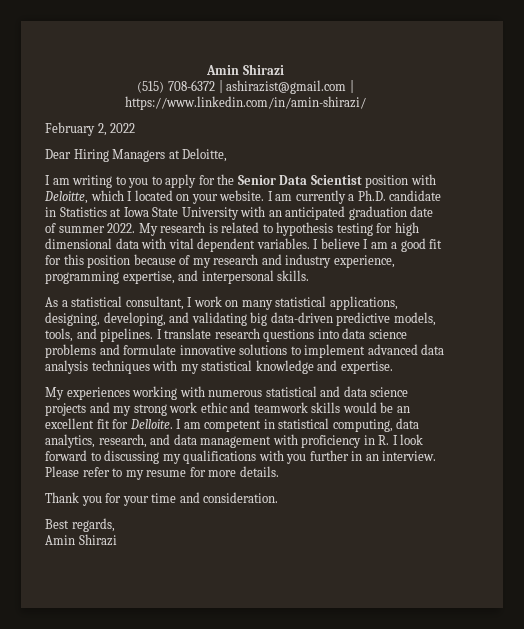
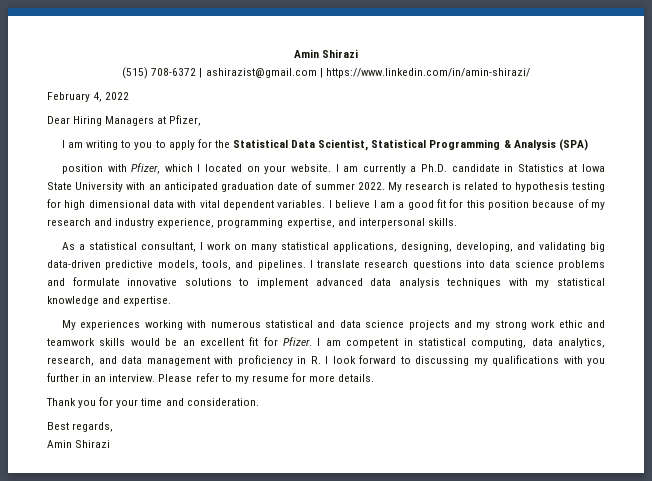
- February 2, 2022
+ February 4, 2022
- Dear Hiring Managers at Deloitte,
+ Dear Hiring Managers at Pfizer,
- I am writing to you to apply for the Senior Data Scientist position with Deloitte, which I located on your website.
+ I am writing to you to apply for the Statistical Data Scientist, Statistical Programming & Analysis (SPA)
+ position with Pfizer, which I located on your website.
- My experiences working with numerous statistical and data science projects and my strong work ethic and teamwork skills would be an excellent fit for Delloite.
+ My experiences working with numerous statistical and data science projects and my strong work ethic and teamwork skills would be an excellent fit for Pfizer.

